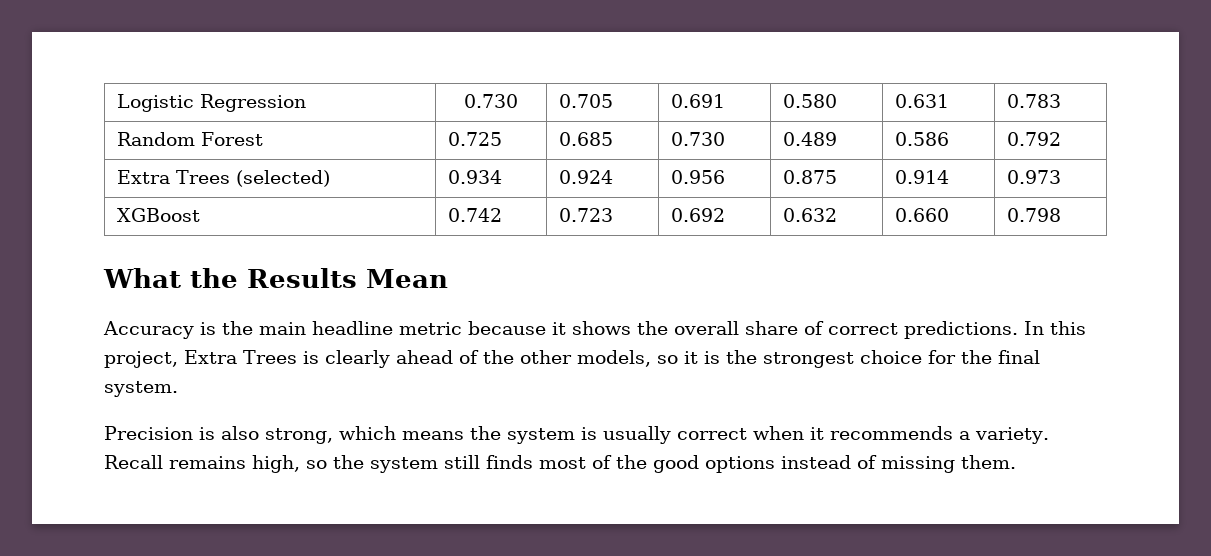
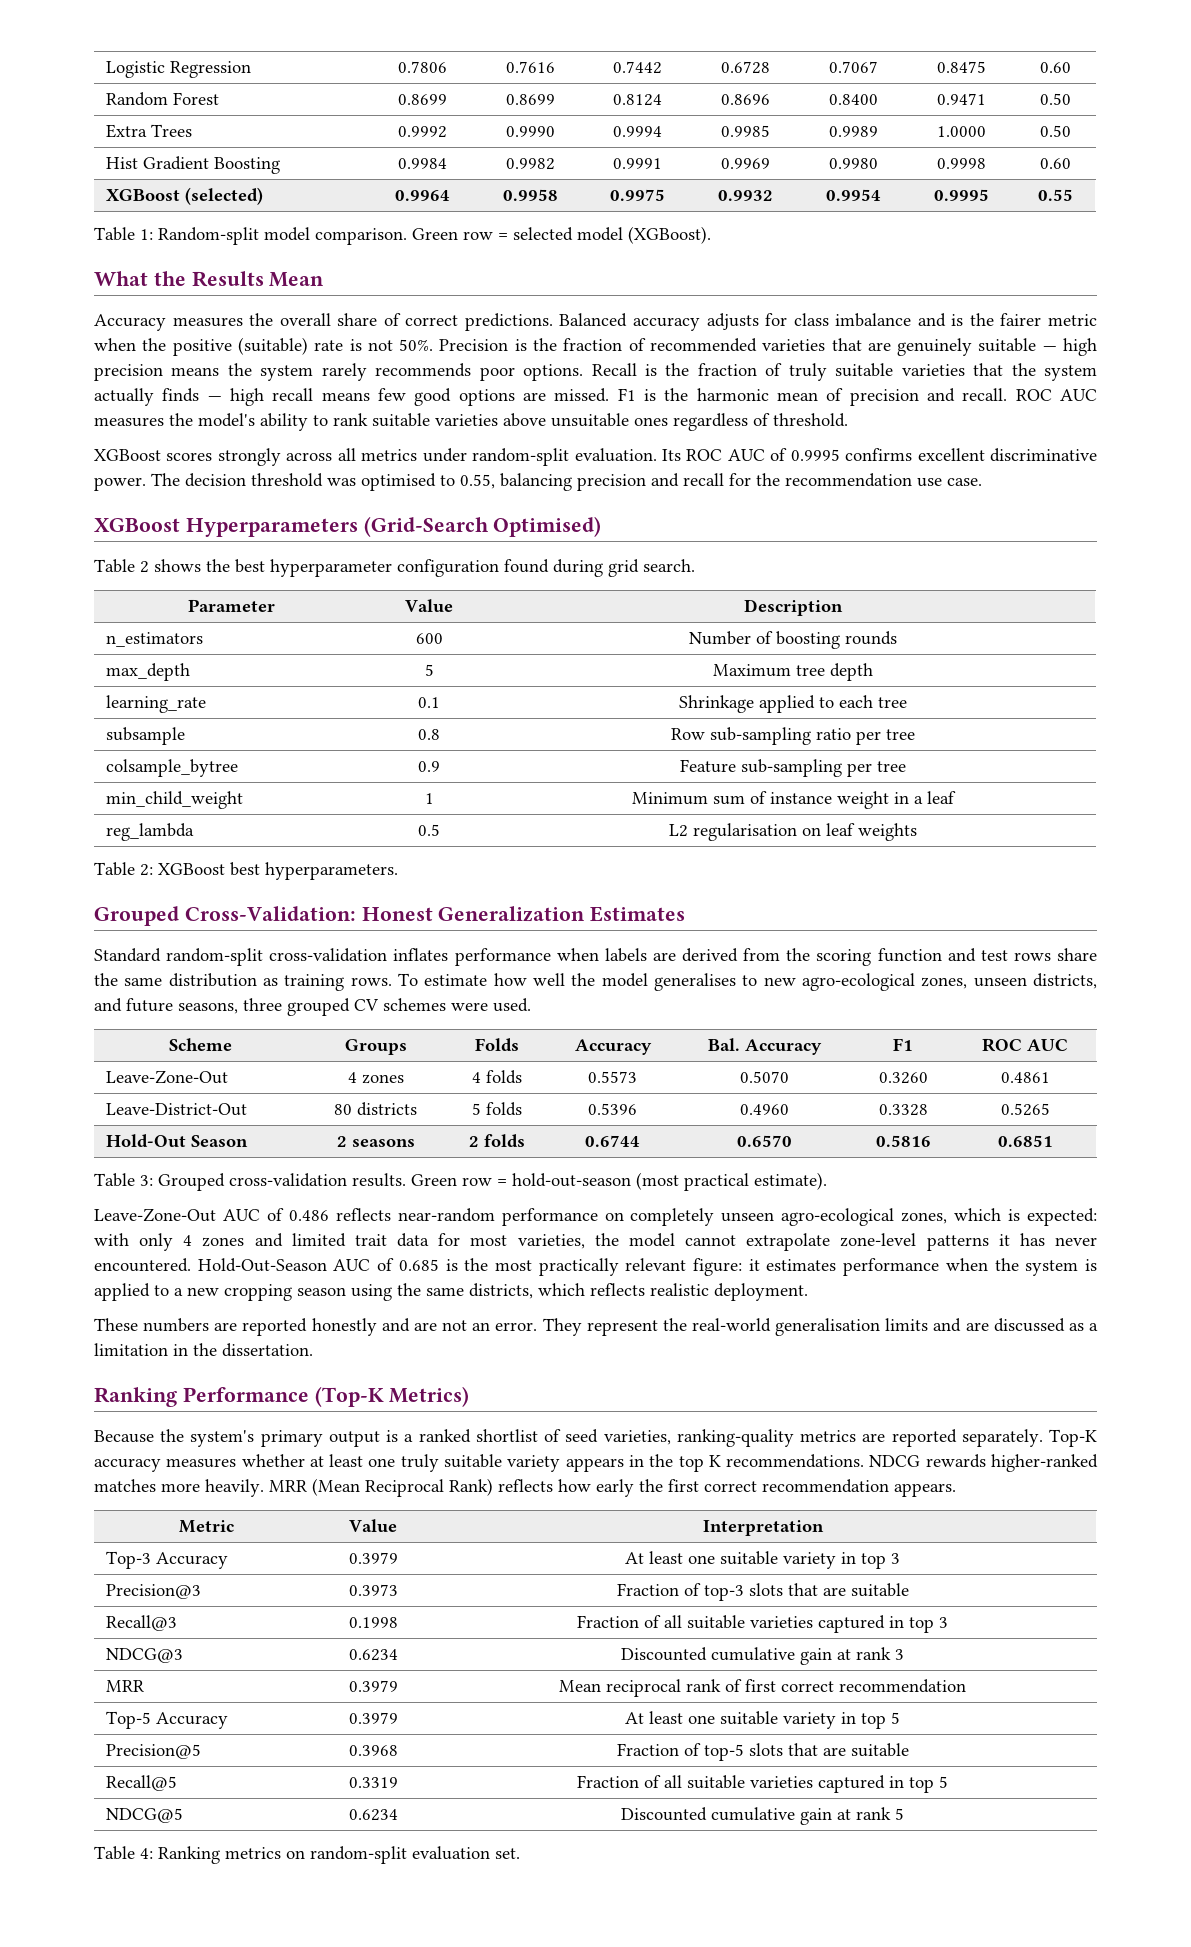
- Logistic Regression | 0.730 | 0.705 | 0.691 | 0.580 | 0.631 | 0.783
- Random Forest | 0.725 | 0.685 | 0.730 | 0.489 | 0.586 | 0.792
- Extra Trees (selected) | 0.934 | 0.924 | 0.956 | 0.875 | 0.914 | 0.973
- XGBoost | 0.742 | 0.723 | 0.692 | 0.632 | 0.660 | 0.798
+ Logistic Regression | 0.7806 | 0.7616 | 0.7442 | 0.6728 | 0.7067 | 0.8475 | 0.60
+ Random Forest | 0.8699 | 0.8699 | 0.8124 | 0.8696 | 0.8400 | 0.9471 | 0.50
+ Extra Trees | 0.9992 | 0.9990 | 0.9994 | 0.9985 | 0.9989 | 1.0000 | 0.50
+ Hist Gradient Boosting | 0.9984 | 0.9982 | 0.9991 | 0.9969 | 0.9980 | 0.9998 | 0.60
+ XGBoost (selected) | 0.9964 | 0.9958 | 0.9975 | 0.9932 | 0.9954 | 0.9995 | 0.55
+ Table 1: Random-split model comparison. Green row = selected model (XGBoost).
- Accuracy is the main headline metric because it shows the overall share of correct predictions.
+ Accuracy measures the overall share of correct predictions.
- In this project, Extra Trees is clearly ahead of the other models, so it is the strongest choice for the final system.
- Precision is also strong, which means the system is usually correct when it recommends a variety. Recall remains high, so the system still finds most of the good options instead of missing them.
+ Balanced accuracy adjusts for class imbalance and is the fairer metric when the positive (suitable) rate is not 50%. Precision is the fraction of recommended varieties that are genuinely suitable — high precision means the system rarely recommends poor options. Recall is the fraction of truly suitable varieties that the system actually finds — high recall means few good options are missed. F1 is the harmonic mean of precision and recall. ROC AUC measures the model's ability to rank suitable varieties above unsuitable ones regardless of threshold.
+ XGBoost scores strongly across all metrics under random-split evaluation. Its ROC AUC of 0.9995 confirms excellent discriminative power. The decision threshold was optimised to 0.55, balancing precision and recall for the recommendation use case.
+ XGBoost Hyperparameters (Grid-Search Optimised)
+ Table 2 shows the best hyperparameter configuration found during grid search.
+ Parameter | Value | Description
+ n_estimators | 600 | Number of boosting rounds
+ max_depth | 5 | Maximum tree depth
+ learning_rate | 0.1 | Shrinkage applied to each tree
+ subsample | 0.8 | Row sub-sampling ratio per tree
+ colsample_bytree | 0.9 | Feature sub-sampling per tree
+ min_child_weight | 1 | Minimum sum of instance weight in a leaf
+ reg_lambda | 0.5 | L2 regularisation on leaf weights
+ Table 2: XGBoost best hyperparameters.
+ Grouped Cross-Validation: Honest Generalization Estimates
+ Standard random-split cross-validation inflates performance when labels are derived from the scoring function and test rows share the same distribution as training rows. To estimate how well the model generalises to new agro-ecological zones, unseen districts, and future seasons, three grouped CV schemes were used.
+ Scheme | Groups | Folds | Accuracy | Bal. Accuracy | F1 | ROC AUC
+ Leave-Zone-Out | 4 zones | 4 folds | 0.5573 | 0.5070 | 0.3260 | 0.4861
+ Leave-District-Out | 80 districts | 5 folds | 0.5396 | 0.4960 | 0.3328 | 0.5265
+ Hold-Out Season | 2 seasons | 2 folds | 0.6744 | 0.6570 | 0.5816 | 0.6851
+ Table 3: Grouped cross-validation results. Green row = hold-out-season (most practical estimate).
+ Leave-Zone-Out AUC of 0.486 reflects near-random performance on completely unseen agro-ecological zones, which is expected: with only 4 zones and limited trait data for most varieties, the model cannot extrapolate zone-level patterns it has never encountered. Hold-Out-Season AUC of 0.685 is the most practically relevant figure: it estimates performance when the system is applied to a new cropping season using the same districts, which reflects realistic deployment.
+ These numbers are reported honestly and are not an error. They represent the real-world generalisation limits and are discussed as a limitation in the dissertation.
+ Ranking Performance (Top-K Metrics)
+ Because the system's primary output is a ranked shortlist of seed varieties, ranking-quality metrics are reported separately. Top-K accuracy measures whether at least one truly suitable variety appears in the top K recommendations. NDCG rewards higher-ranked matches more heavily. MRR (Mean Reciprocal Rank) reflects how early the first correct recommendation appears.
+ Metric | Value | Interpretation
+ Top-3 Accuracy | 0.3979 | At least one suitable variety in top 3
+ Precision@3 | 0.3973 | Fraction of top-3 slots that are suitable
+ Recall@3 | 0.1998 | Fraction of all suitable varieties captured in top 3
+ NDCG@3 | 0.6234 | Discounted cumulative gain at rank 3
+ MRR | 0.3979 | Mean reciprocal rank of first correct recommendation
+ Top-5 Accuracy | 0.3979 | At least one suitable variety in top 5
+ Precision@5 | 0.3968 | Fraction of top-5 slots that are suitable
+ Recall@5 | 0.3319 | Fraction of all suitable varieties captured in top 5
+ NDCG@5 | 0.6234 | Discounted cumulative gain at rank 5
+ Table 4: Ranking metrics on random-split evaluation set.

